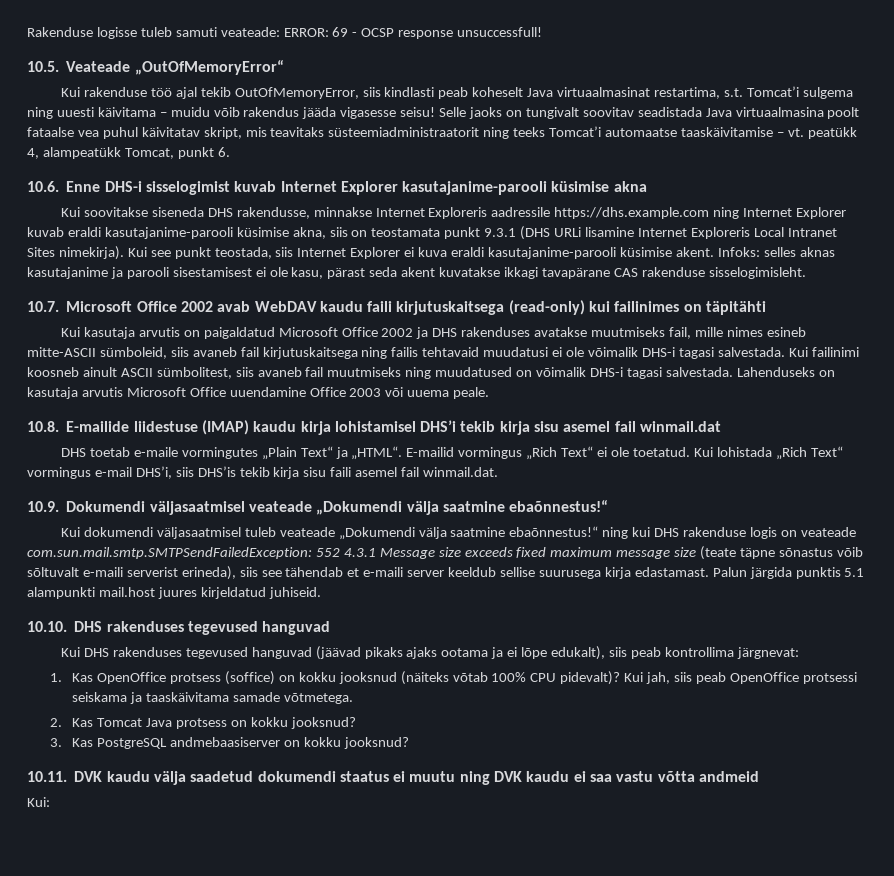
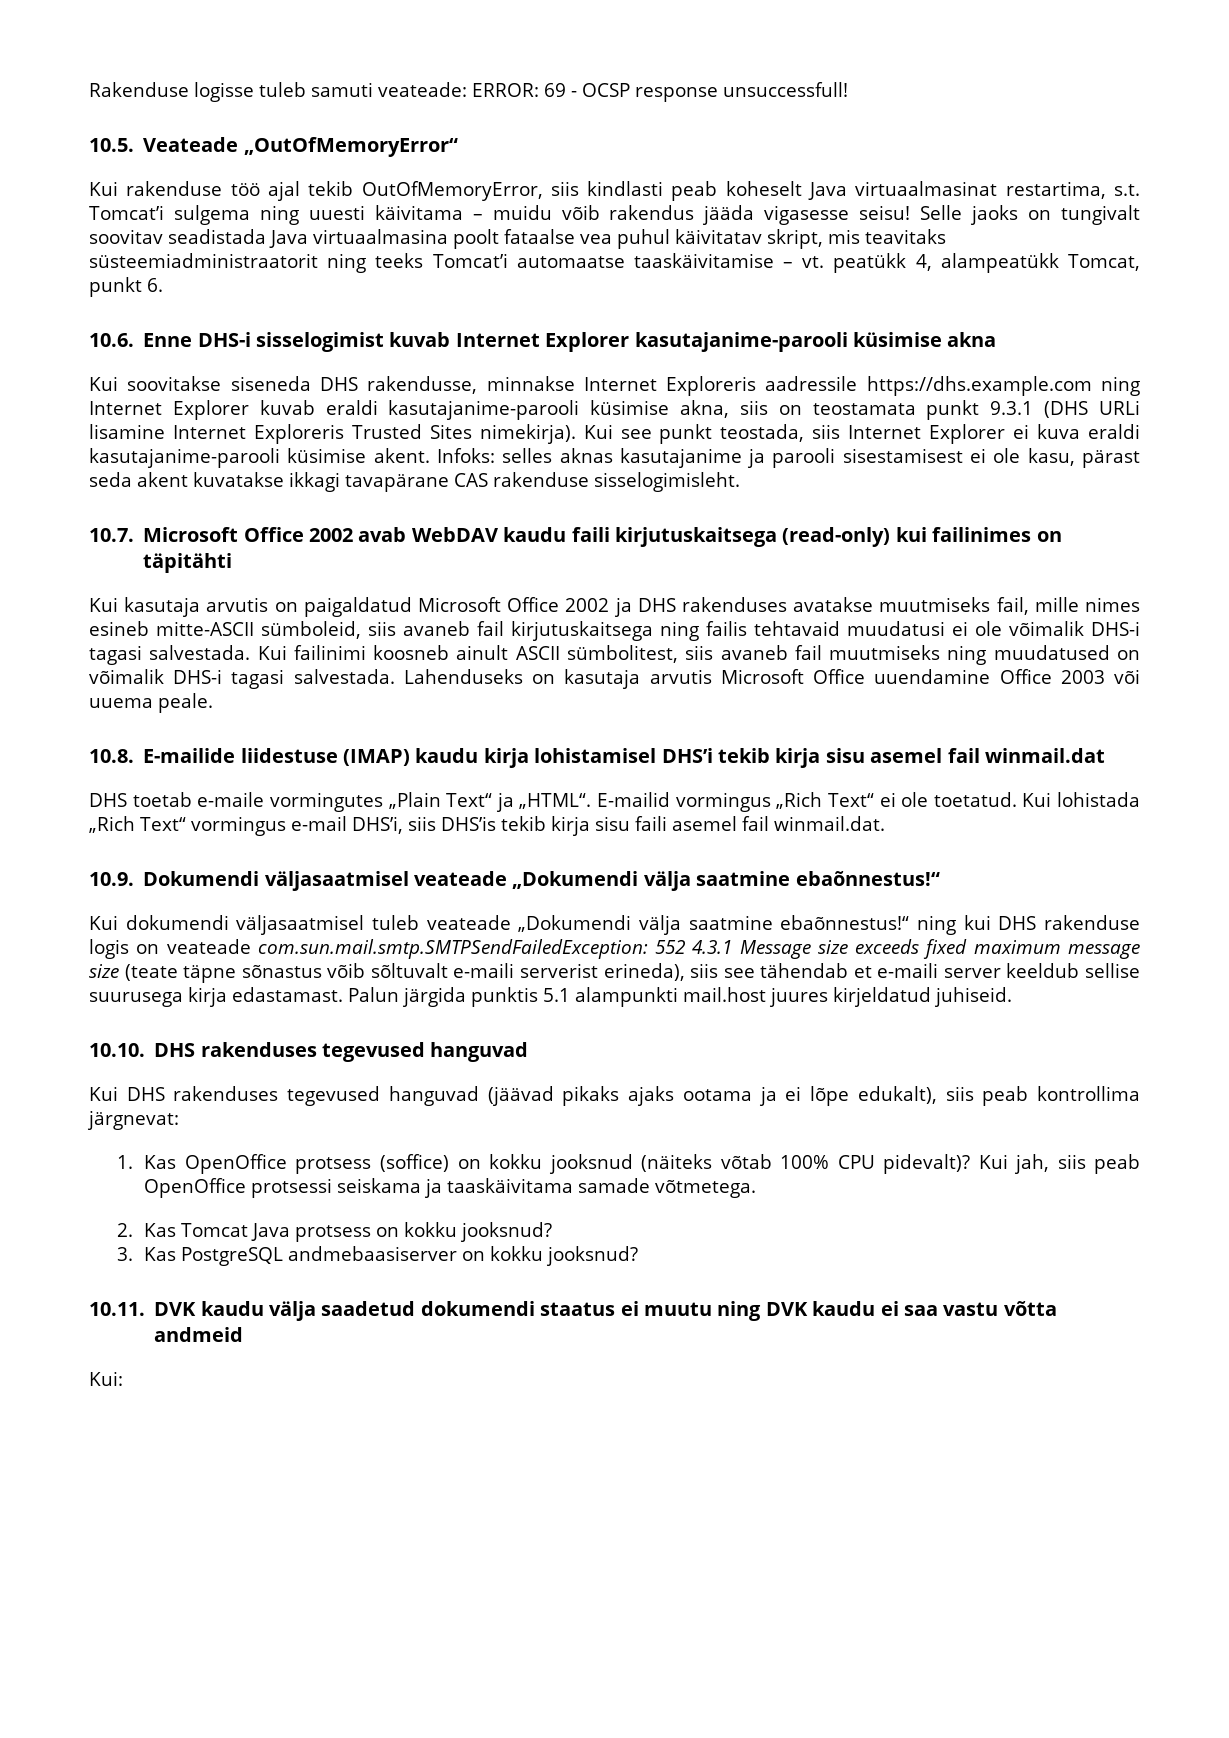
- Kui soovitakse siseneda DHS rakendusse, minnakse Internet Exploreris aadressile https://dhs.example.com ning Internet Explorer kuvab eraldi kasutajanime-parooli küsimise akna, siis on teostamata punkt 9.3.1 (DHS URLi lisamine Internet Exploreris Local Intranet Sites nimekirja).
+ Kui soovitakse siseneda DHS rakendusse, minnakse Internet Exploreris aadressile https://dhs.example.com ning Internet Explorer kuvab eraldi kasutajanime-parooli küsimise akna, siis on teostamata punkt 9.3.1 (DHS URLi lisamine Internet Exploreris Trusted Sites nimekirja).

